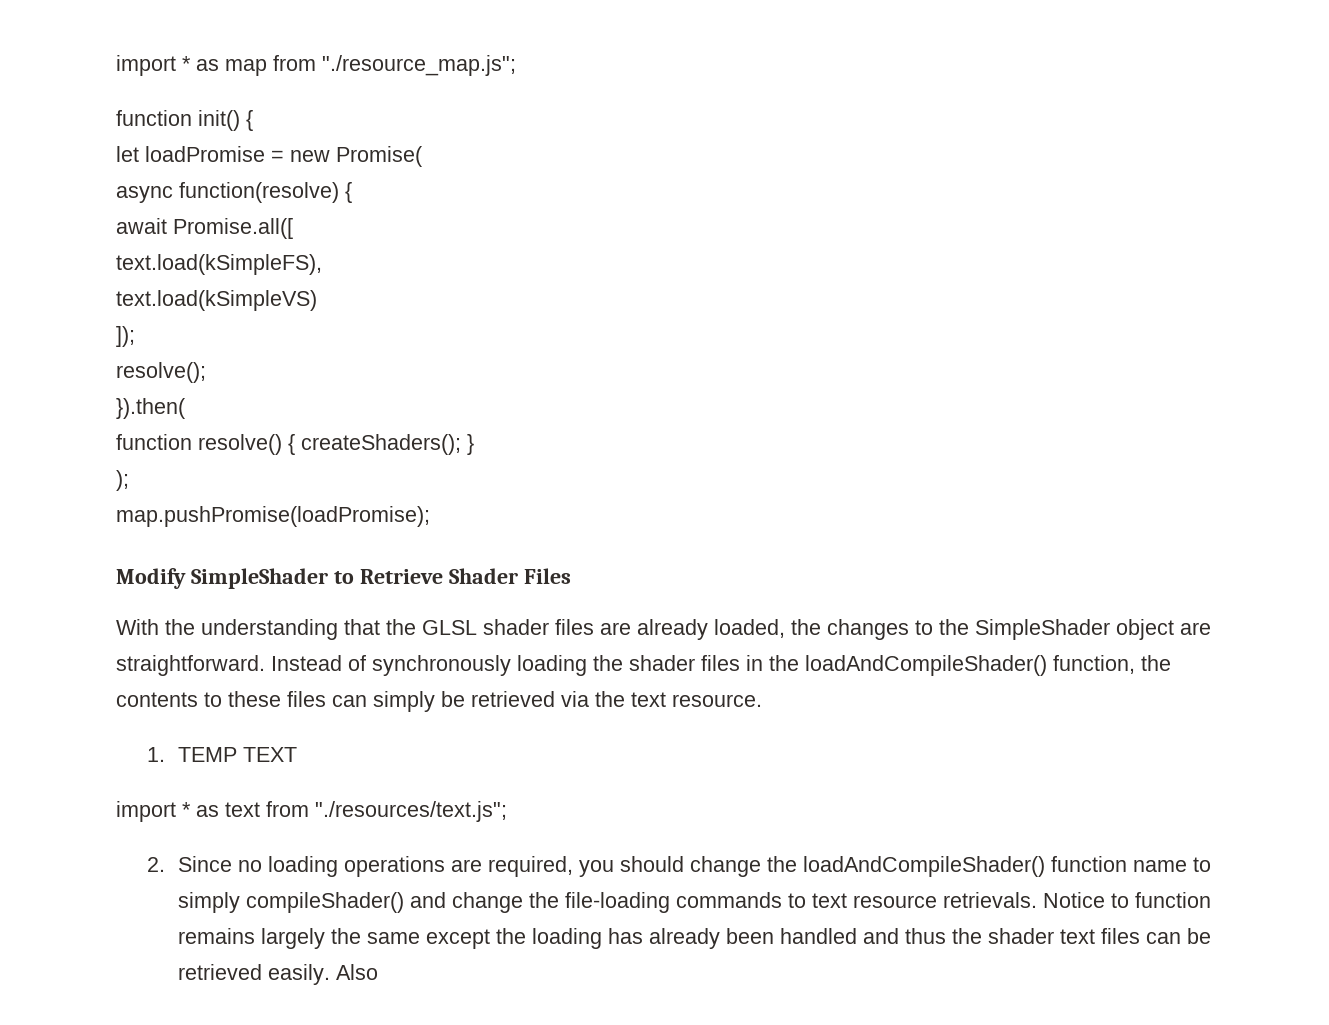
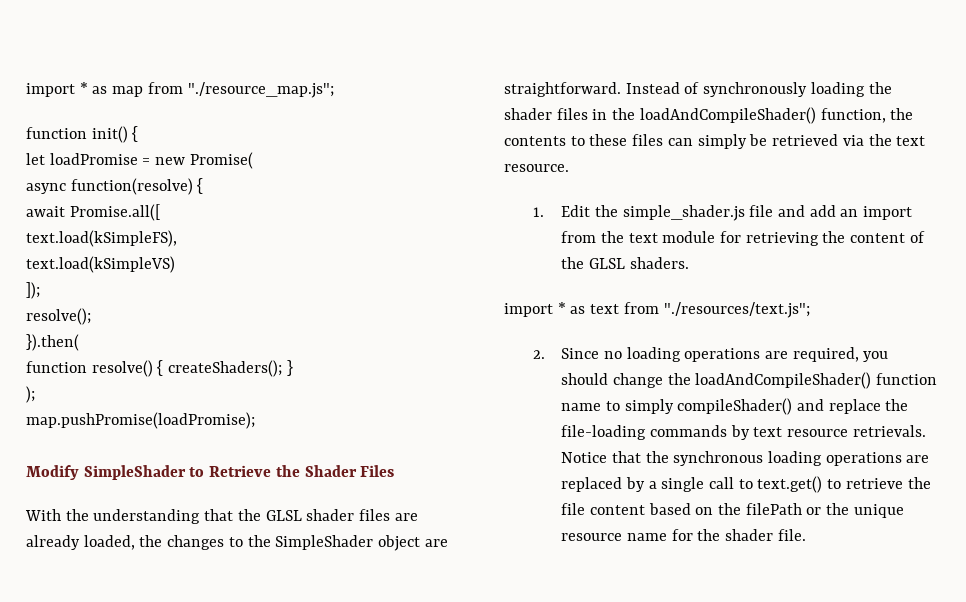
- Modify SimpleShader to Retrieve Shader Files
+ Modify SimpleShader to Retrieve the Shader Files
- 1. TEMP TEXT
+ 1. Edit the simple_shader.js file and add an import from the text module for retrieving the content of the GLSL shaders.
- 2. Since no loading operations are required, you should change the loadAndCompileShader() function name to simply compileShader() and change the file-loading commands to text resource retrievals.
+ 2. Since no loading operations are required, you should change the loadAndCompileShader() function name to simply compileShader() and replace the file-loading commands by text resource retrievals.
- Notice to function remains largely the same except the loading has already been handled and thus the shader text files can be retrieved easily. Also
+ Notice that the synchronous loading operations are replaced by a single call to text.get() to retrieve the file content based on the filePath or the unique resource name for the shader file.

